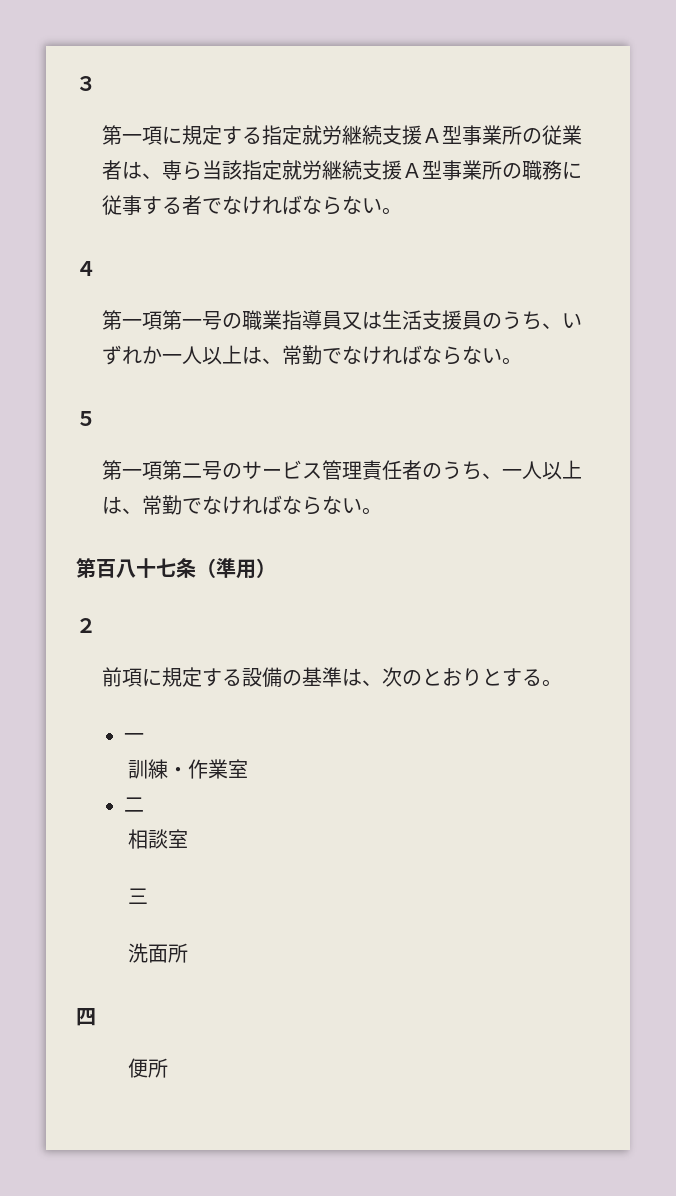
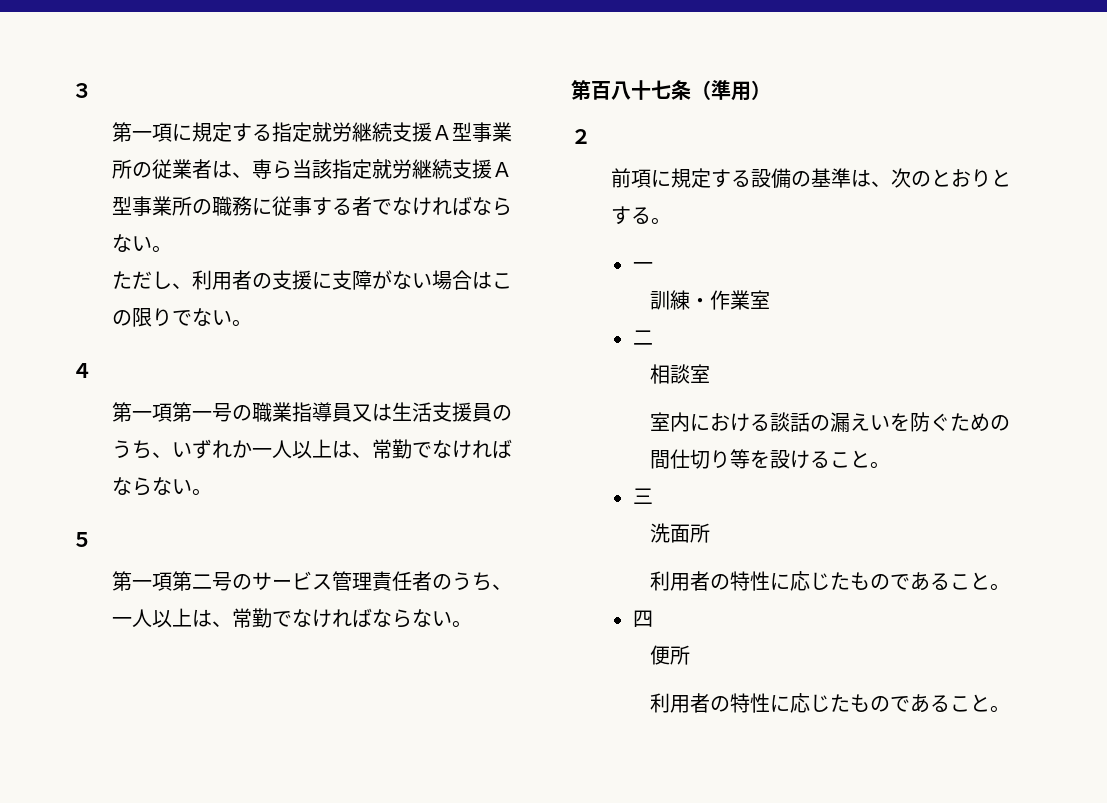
+ ただし、利用者の支援に支障がない場合はこの限りでない。
+ 室内における談話の漏えいを防ぐための間仕切り等を設けること。
  三
  洗面所
+ 利用者の特性に応じたものであること。
  四
  便所
+ 利用者の特性に応じたものであること。

